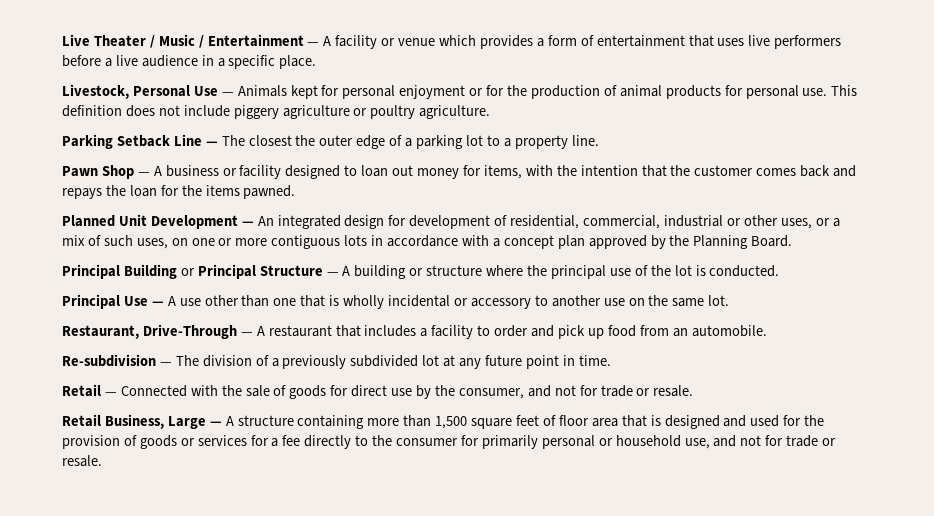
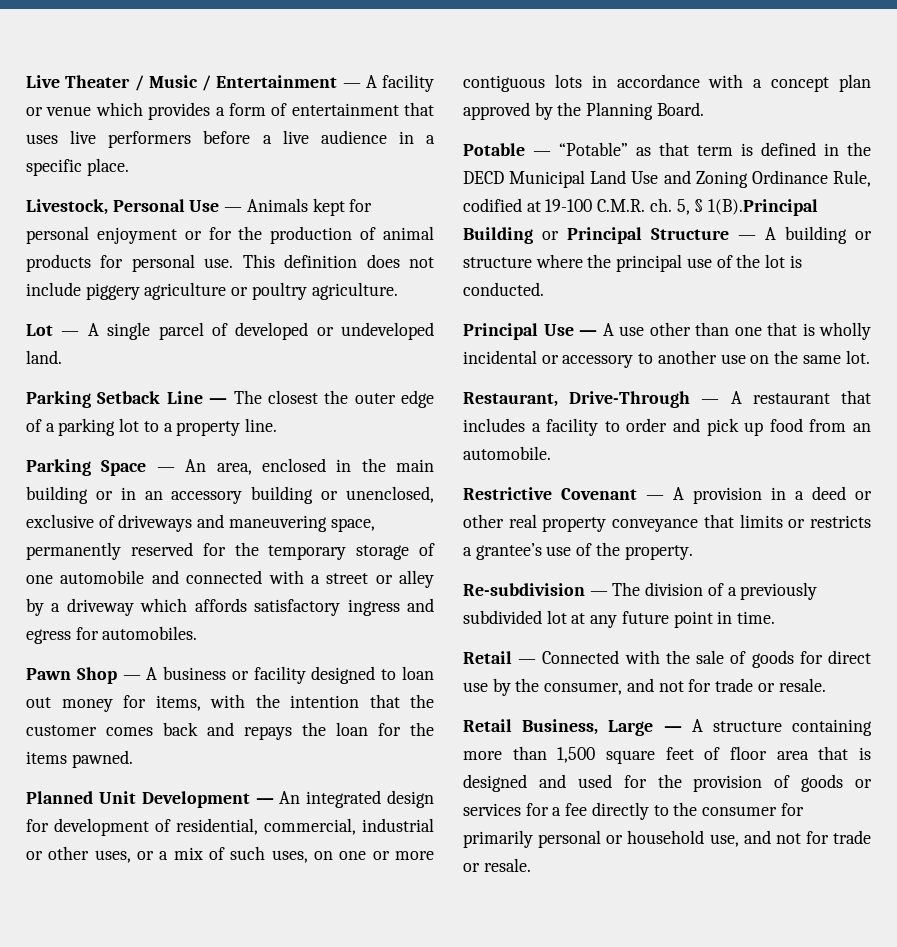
+ Lot — A single parcel of developed or undeveloped land.
+ Parking Space — An area, enclosed in the main building or in an accessory building or unenclosed, exclusive of driveways and maneuvering space, permanently reserved for the temporary storage of one automobile and connected with a street or alley by a driveway which affords satisfactory ingress and egress for automobiles.
- Principal Building or Principal Structure — A building or structure where the principal use of the lot is conducted.
+ Potable — “Potable” as that term is defined in the DECD Municipal Land Use and Zoning Ordinance Rule, codified at 19-100 C.M.R. ch. 5, § 1(B).Principal Building or Principal Structure — A building or structure where the principal use of the lot is conducted.
+ Restrictive Covenant — A provision in a deed or other real property conveyance that limits or restricts a grantee’s use of the property.

